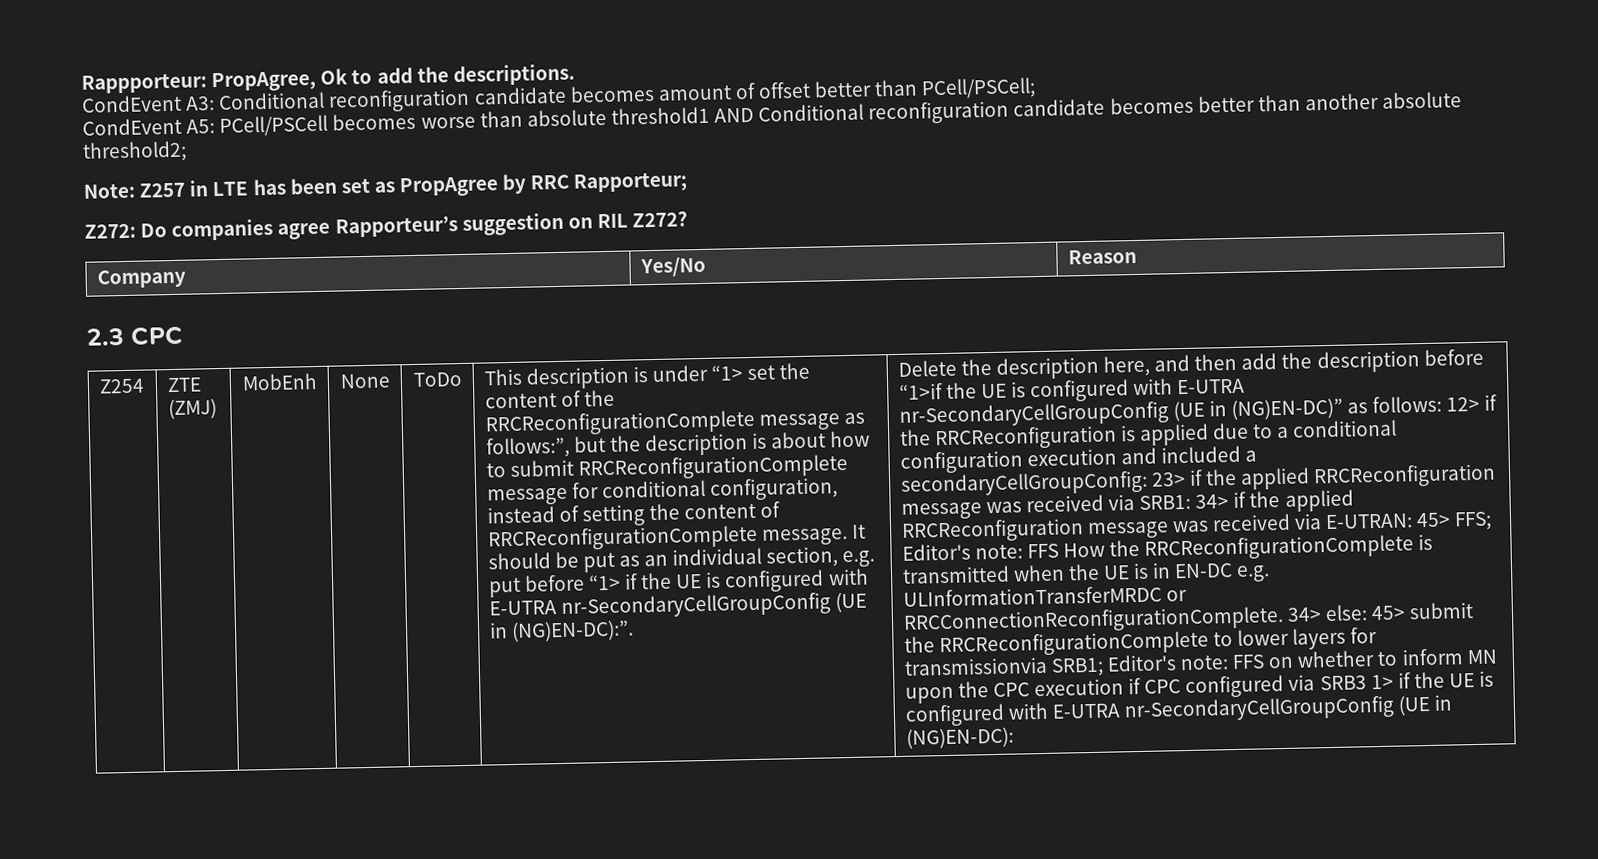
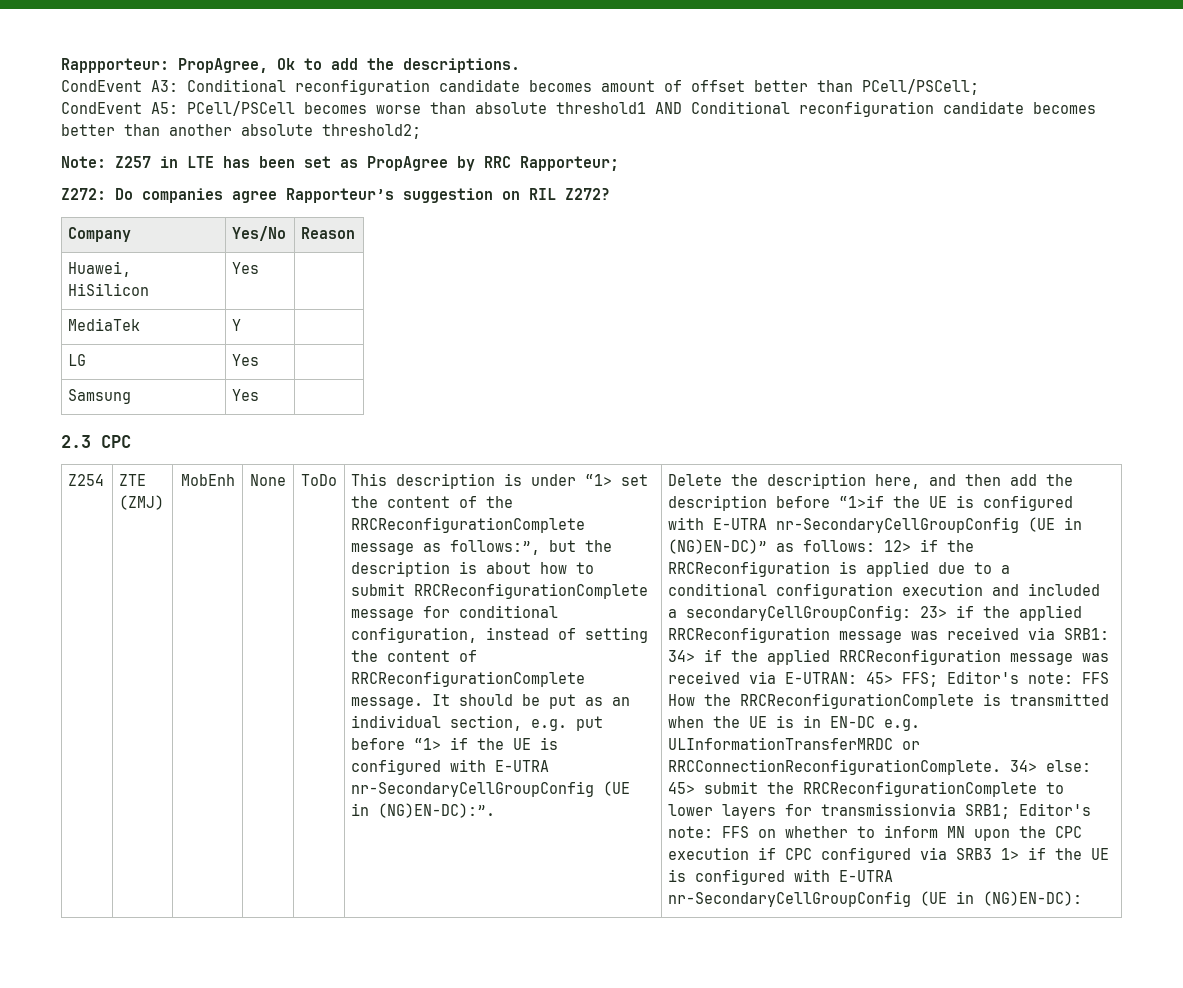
+ Huawei, HiSilicon | Yes |
+ MediaTek | Y |
+ LG | Yes |
+ Samsung | Yes |

